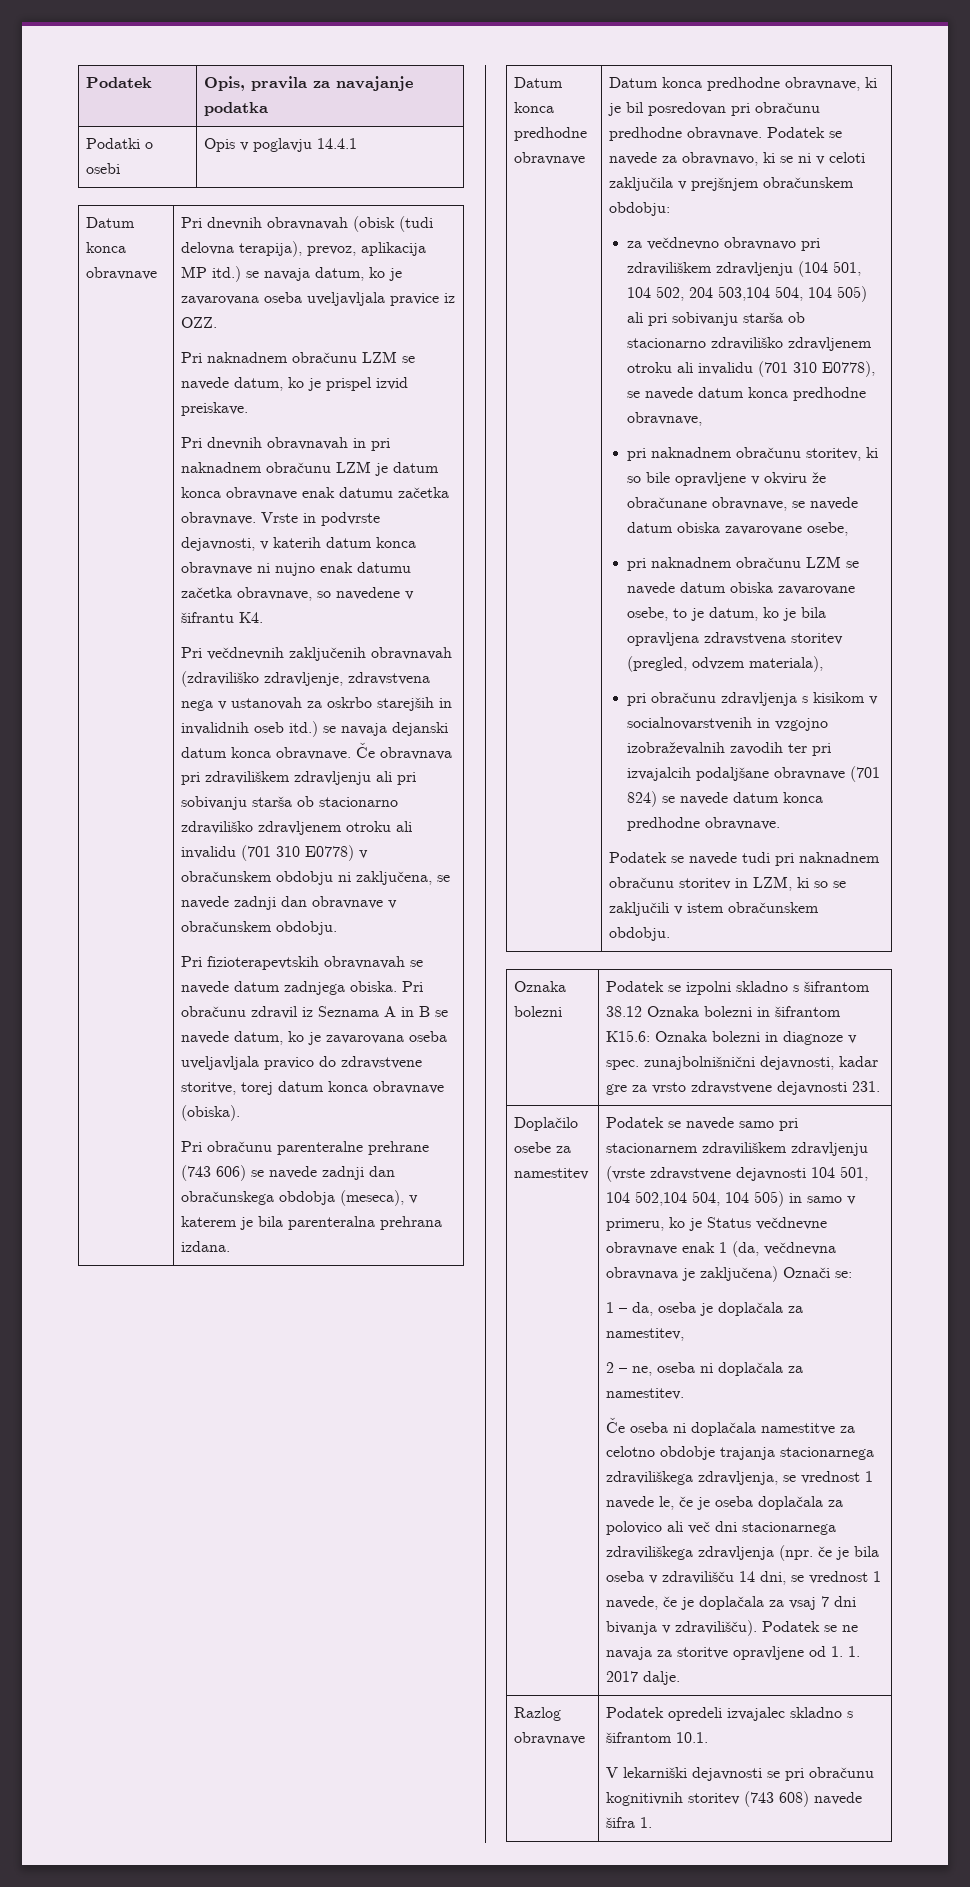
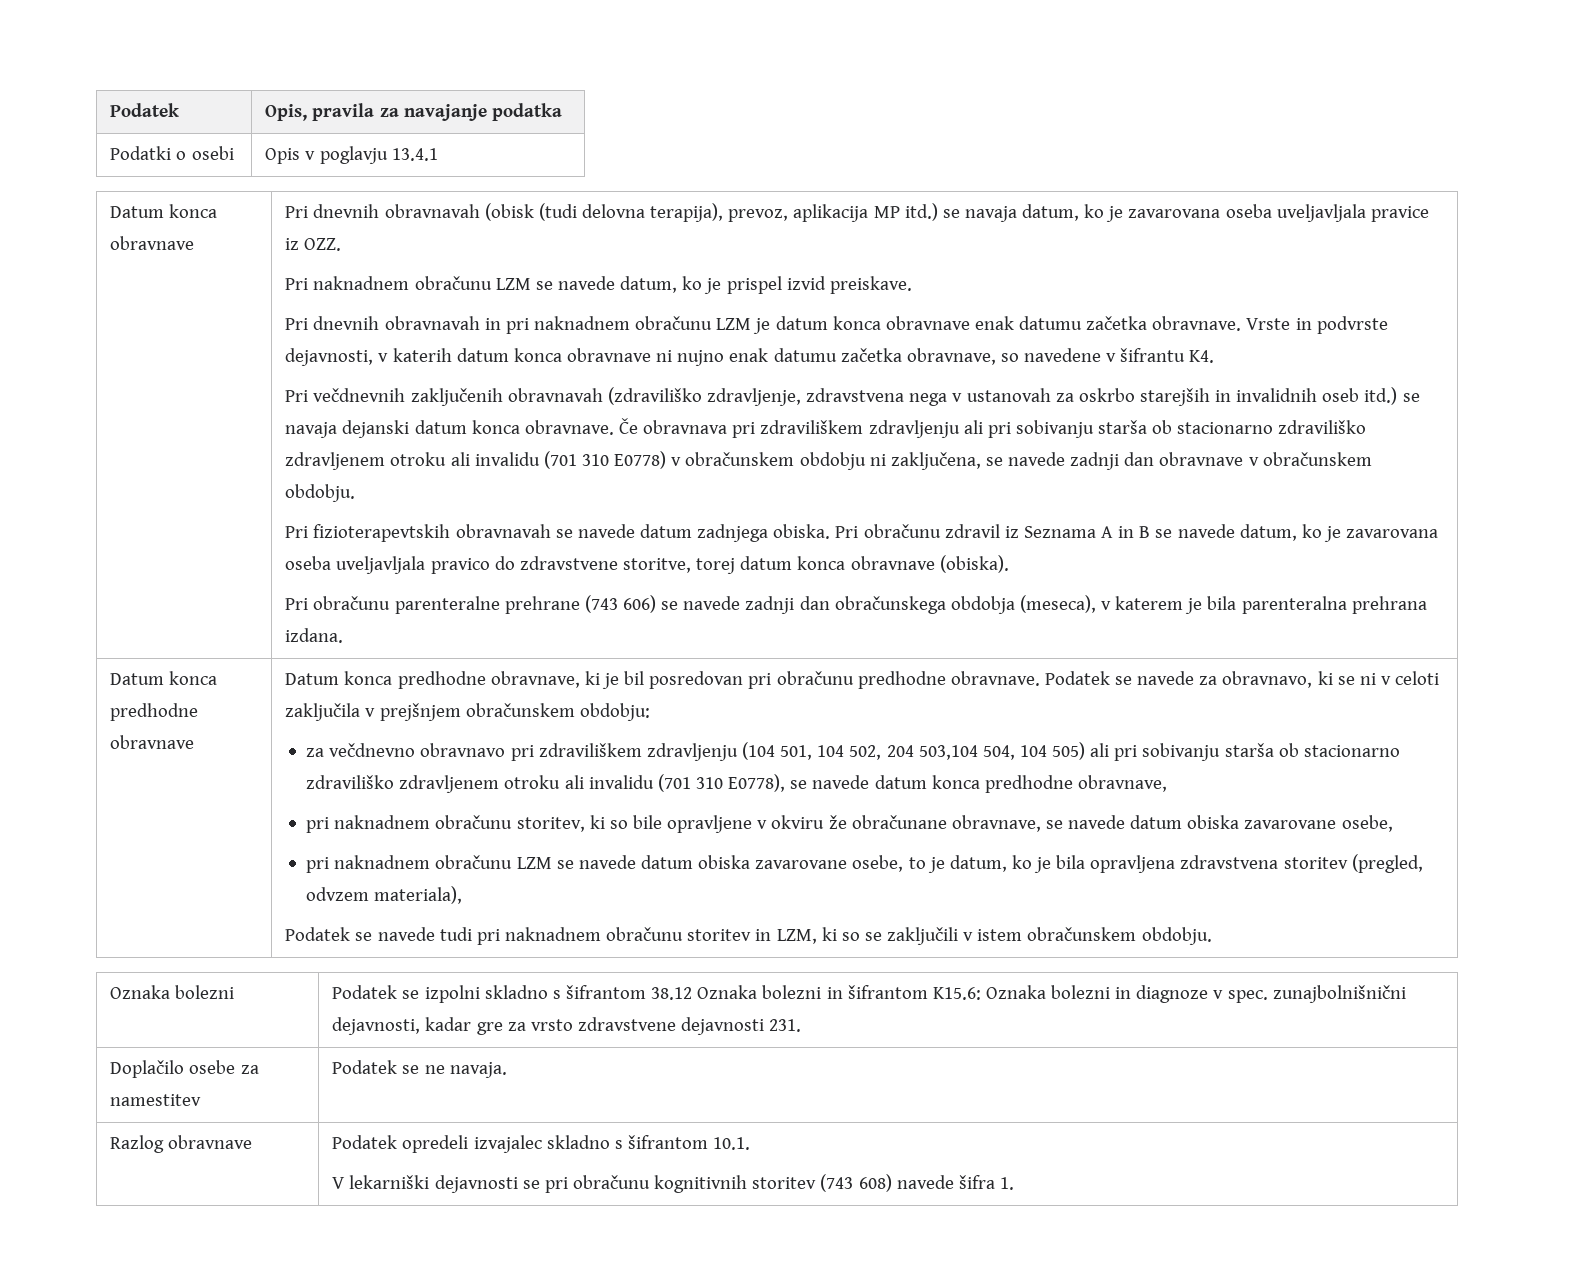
- Podatki o osebi | Opis v poglavju 14.4.1
+ Podatki o osebi | Opis v poglavju 13.4.1
- pri obračunu zdravljenja s kisikom v socialnovarstvenih in vzgojno izobraževalnih zavodih ter pri izvajalcih podaljšane obravnave (701 824) se navede datum konca predhodne obravnave.
- Podatek se navede samo pri stacionarnem zdraviliškem zdravljenju (vrste zdravstvene dejavnosti 104 501, 104 502,104 504, 104 505) in samo v primeru, ko je Status večdnevne obravnave enak 1 (da, večdnevna obravnava je zaključena) Označi se:
- 1 – da, oseba je doplačala za namestitev,
- 2 – ne, oseba ni doplačala za namestitev.
- Če oseba ni doplačala namestitve za celotno obdobje trajanja stacionarnega zdraviliškega zdravljenja, se vrednost 1 navede le, če je oseba doplačala za polovico ali več dni stacionarnega zdraviliškega zdravljenja (npr. če je bila oseba v zdravilišču 14 dni, se vrednost 1 navede, če je doplačala za vsaj 7 dni bivanja v zdravilišču). Podatek se ne navaja za storitve opravljene od 1. 1. 2017 dalje.
+ Podatek se ne navaja.

